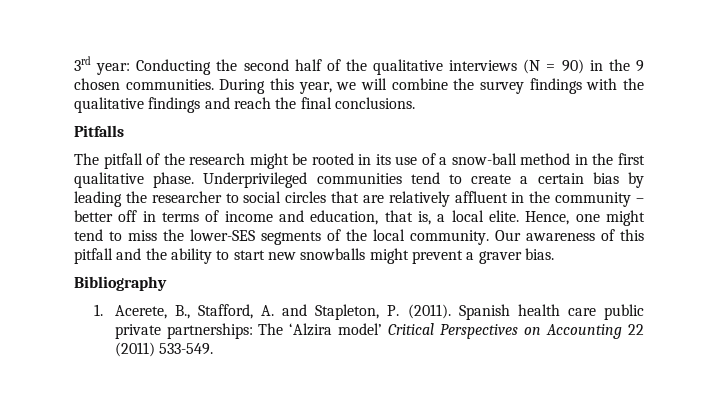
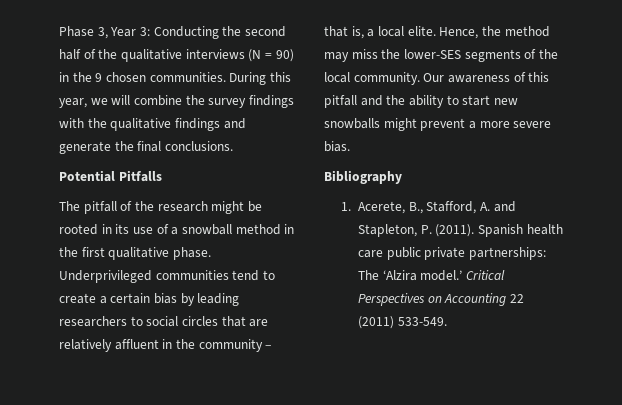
- 3rd year: Conducting the second half of the qualitative interviews (N = 90) in the 9 chosen communities.
+ Phase 3, Year 3: Conducting the second half of the qualitative interviews (N = 90) in the 9 chosen communities.
- During this year, we will combine the survey findings with the qualitative findings and reach the final conclusions.
+ During this year, we will combine the survey findings with the qualitative findings and generate the final conclusions.
- Pitfalls
+ Potential Pitfalls
- The pitfall of the research might be rooted in its use of a snow-ball method in the first qualitative phase.
+ The pitfall of the research might be rooted in its use of a snowball method in the first qualitative phase.
- Underprivileged communities tend to create a certain bias by leading the researcher to social circles that are relatively affluent in the community – better off in terms of income and education, that is, a local elite.
+ Underprivileged communities tend to create a certain bias by leading researchers to social circles that are relatively affluent in the community – that is, a local elite.
- Hence, one might tend to miss the lower-SES segments of the local community.
+ Hence, the method may miss the lower-SES segments of the local community.
- Our awareness of this pitfall and the ability to start new snowballs might prevent a graver bias.
+ Our awareness of this pitfall and the ability to start new snowballs might prevent a more severe bias.
- Spanish health care public private partnerships: The ‘Alzira model’ Critical Perspectives on Accounting 22 (2011) 533-549.
+ Spanish health care public private partnerships: The ‘Alzira model.’ Critical Perspectives on Accounting 22 (2011) 533-549.

